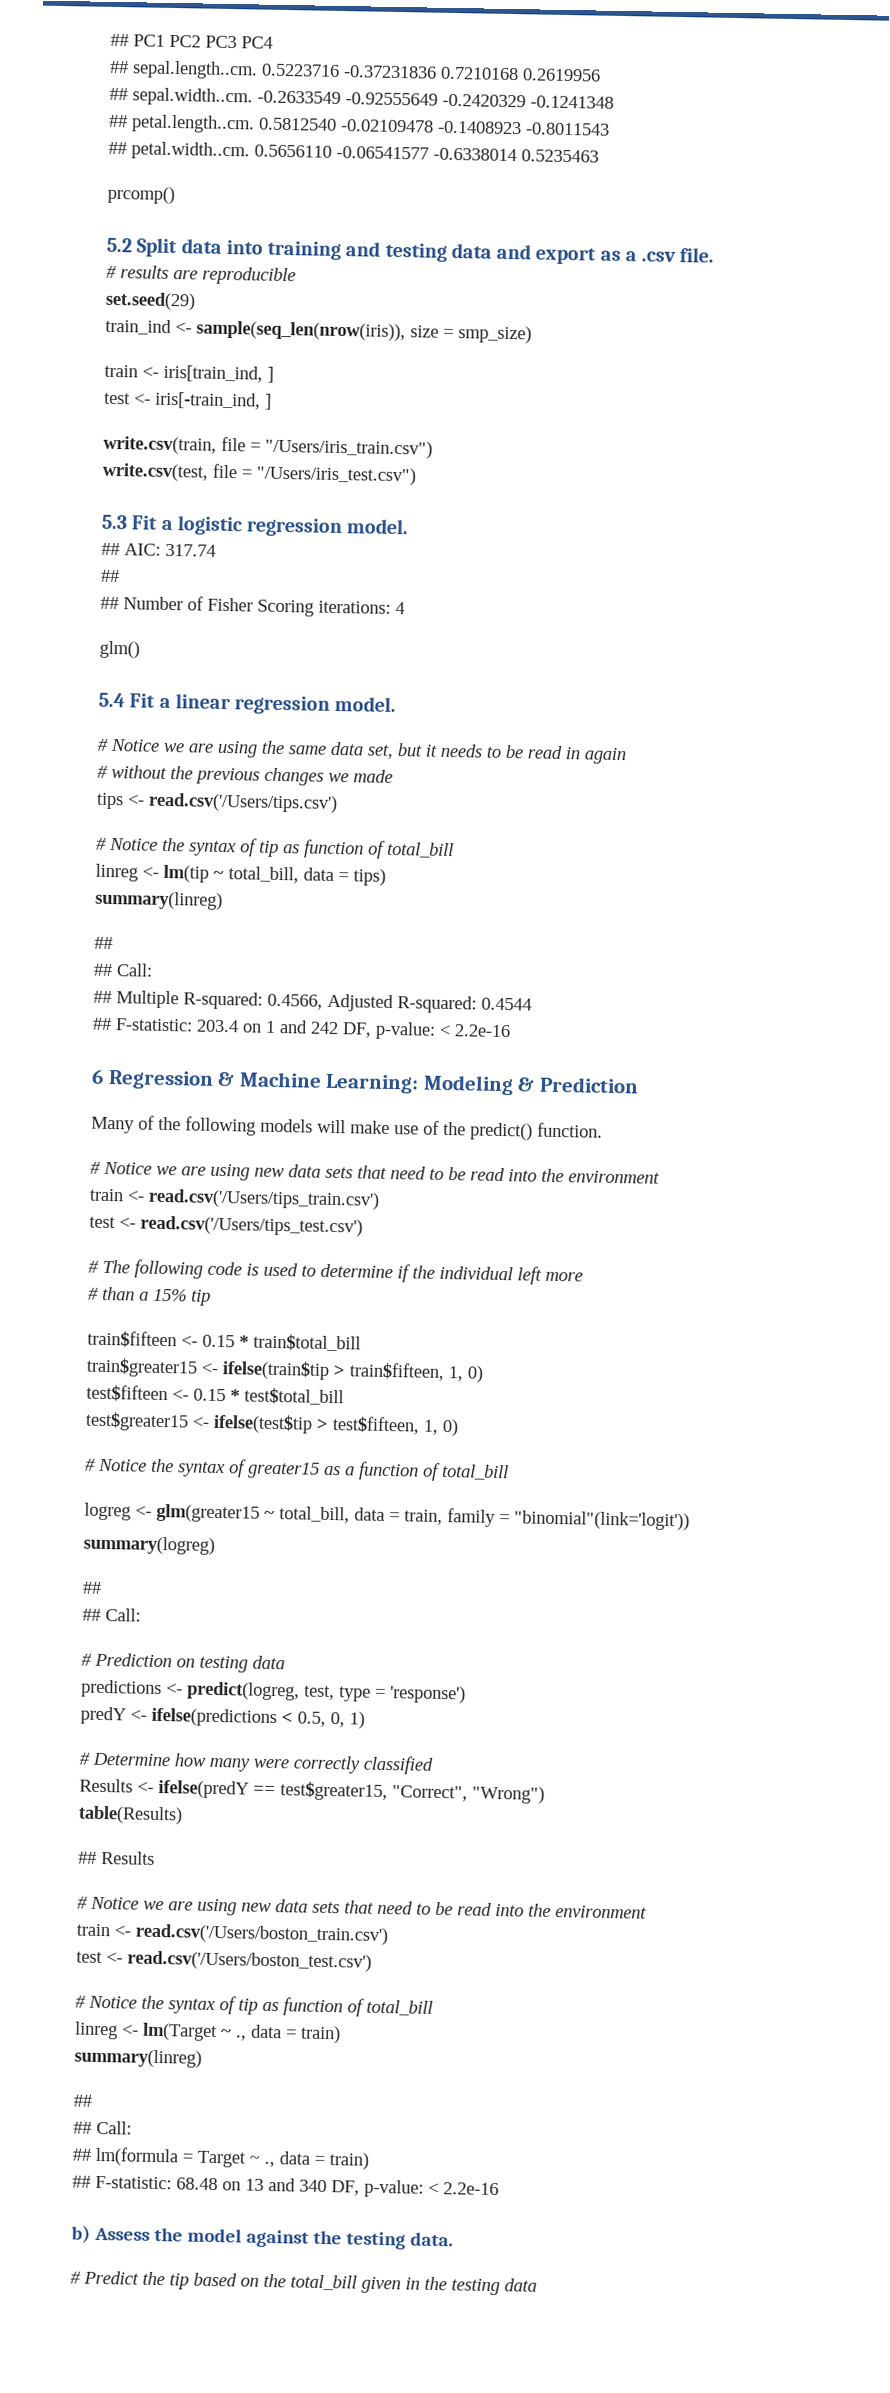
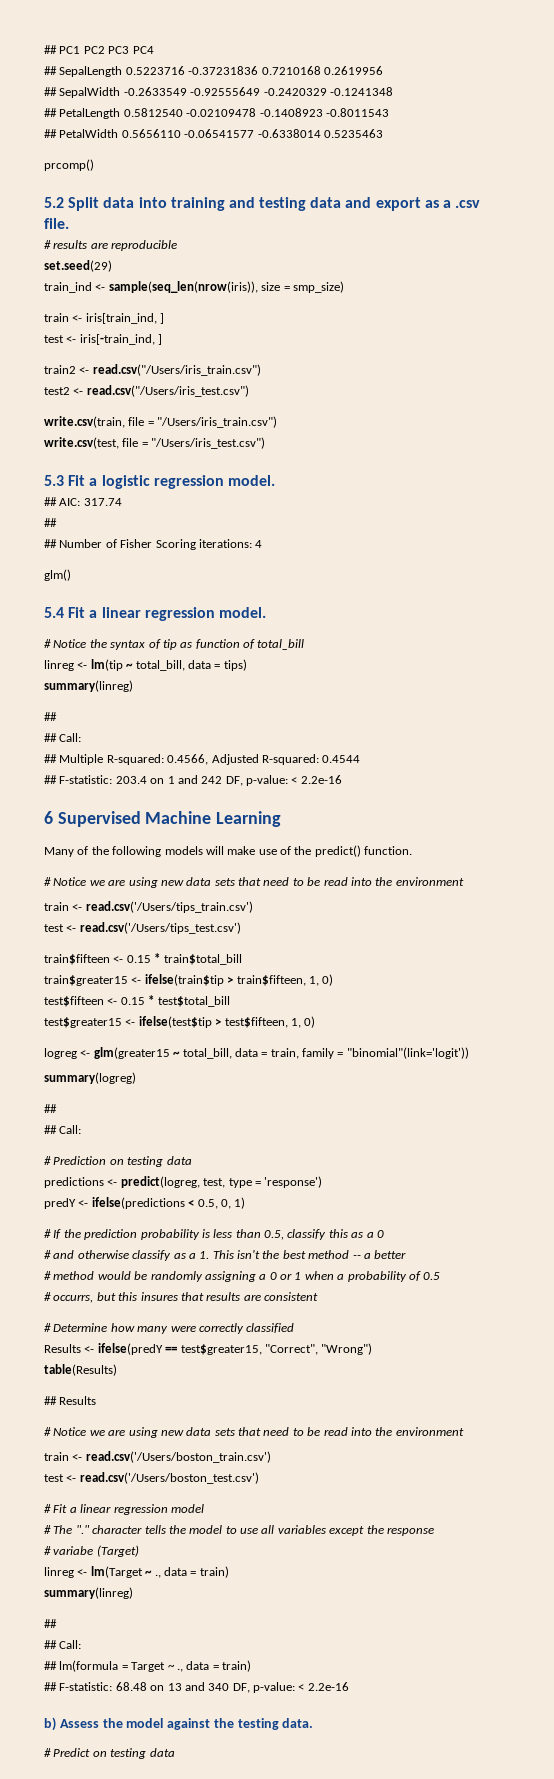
- ## sepal.length..cm. 0.5223716 -0.37231836 0.7210168 0.2619956
+ ## SepalLength 0.5223716 -0.37231836 0.7210168 0.2619956
- ## sepal.width..cm. -0.2633549 -0.92555649 -0.2420329 -0.1241348
+ ## SepalWidth -0.2633549 -0.92555649 -0.2420329 -0.1241348
- ## petal.length..cm. 0.5812540 -0.02109478 -0.1408923 -0.8011543
+ ## PetalLength 0.5812540 -0.02109478 -0.1408923 -0.8011543
- ## petal.width..cm. 0.5656110 -0.06541577 -0.6338014 0.5235463
+ ## PetalWidth 0.5656110 -0.06541577 -0.6338014 0.5235463
+ train2 <- read.csv("/Users/iris_train.csv")
+ test2 <- read.csv("/Users/iris_test.csv")
- # Notice we are using the same data set, but it needs to be read in again
- # without the previous changes we made
- tips <- read.csv('/Users/tips.csv')
- 6 Regression & Machine Learning: Modeling & Prediction
+ 6 Supervised Machine Learning
- # The following code is used to determine if the individual left more
- # than a 15% tip
- # Notice the syntax of greater15 as a function of total_bill
+ # If the prediction probability is less than 0.5, classify this as a 0
+ # and otherwise classify as a 1. This isn't the best method -- a better
+ # method would be randomly assigning a 0 or 1 when a probability of 0.5
+ # occurrs, but this insures that results are consistent
  test <- read.csv('/Users/boston_test.csv')
- # Notice the syntax of tip as function of total_bill
+ # Fit a linear regression model
+ # The "." character tells the model to use all variables except the response
+ # variabe (Target)
- # Predict the tip based on the total_bill given in the testing data
+ # Predict on testing data

